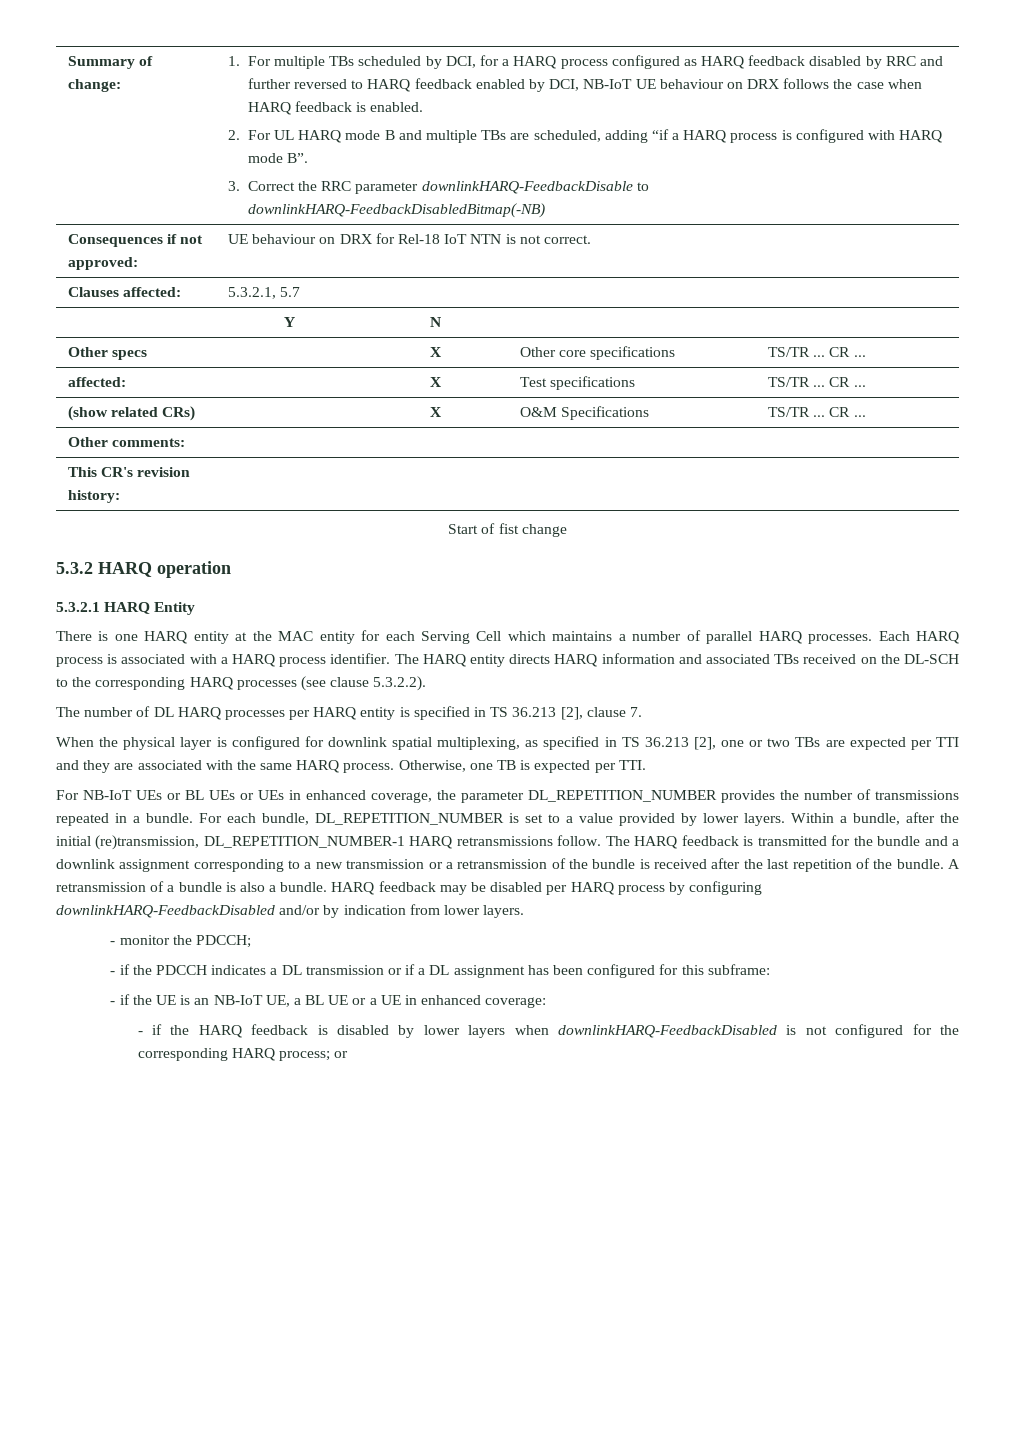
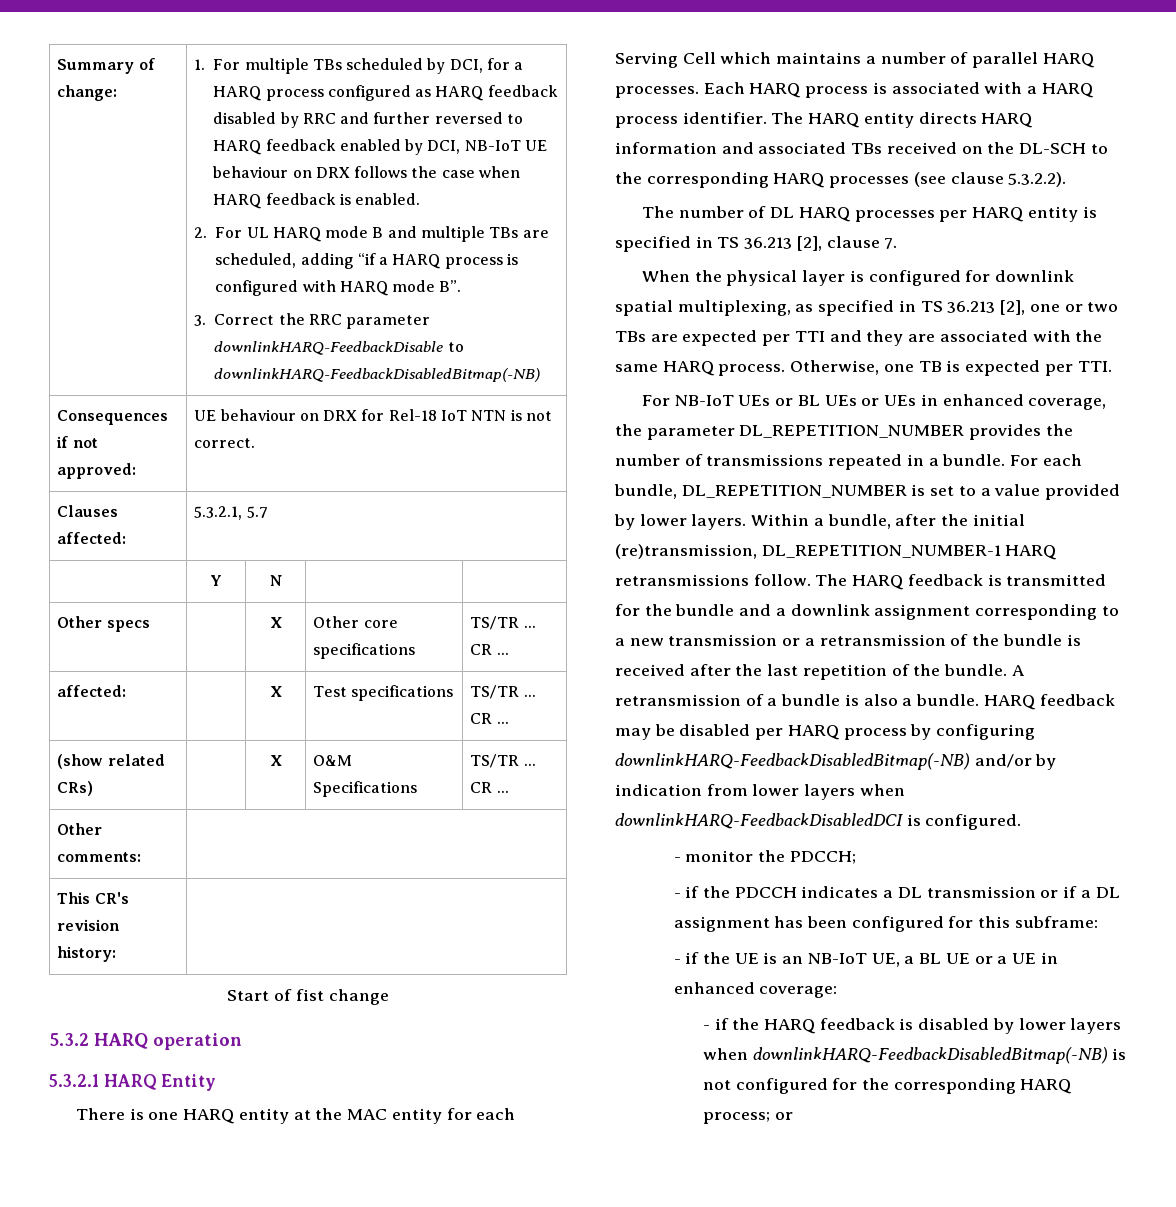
- HARQ feedback may be disabled per HARQ process by configuring downlinkHARQ-FeedbackDisabled and/or by indication from lower layers.
+ HARQ feedback may be disabled per HARQ process by configuring downlinkHARQ-FeedbackDisabledBitmap(-NB) and/or by indication from lower layers when downlinkHARQ-FeedbackDisabledDCI is configured.
- - if the HARQ feedback is disabled by lower layers when downlinkHARQ-FeedbackDisabled is not configured for the corresponding HARQ process; or
+ - if the HARQ feedback is disabled by lower layers when downlinkHARQ-FeedbackDisabledBitmap(-NB) is not configured for the corresponding HARQ process; or

